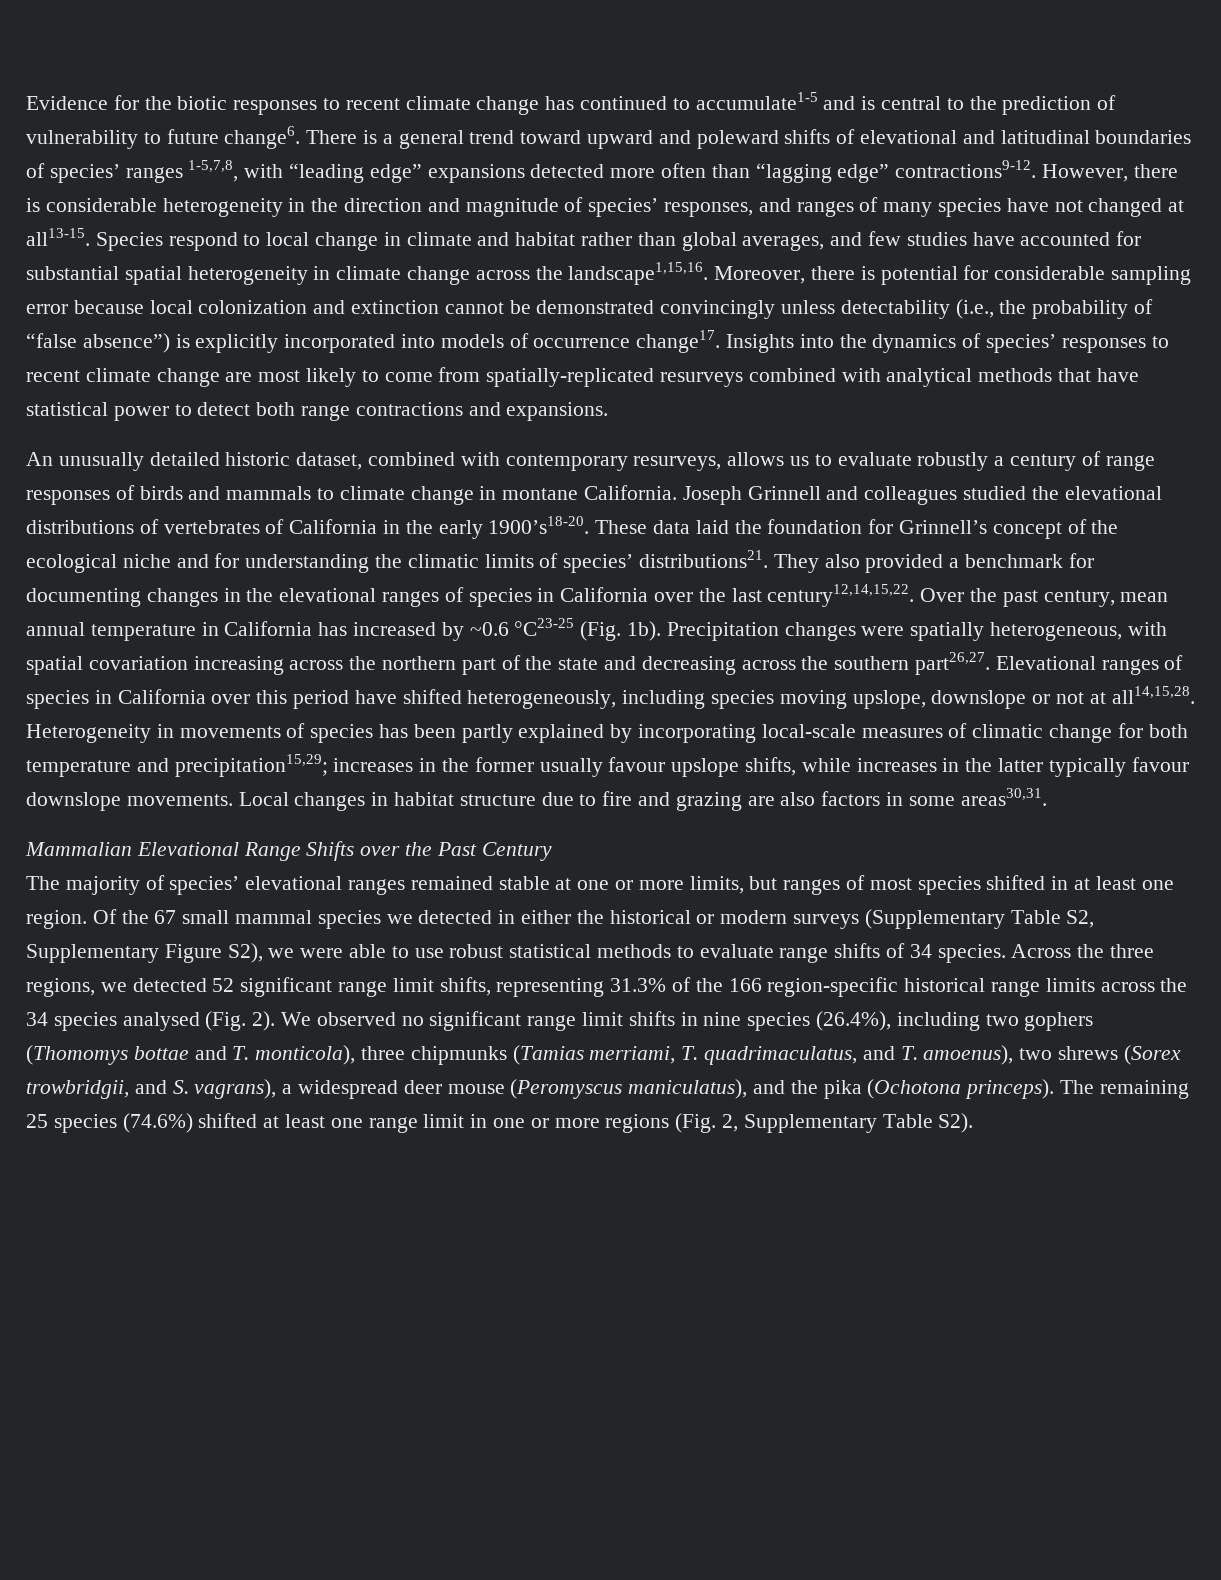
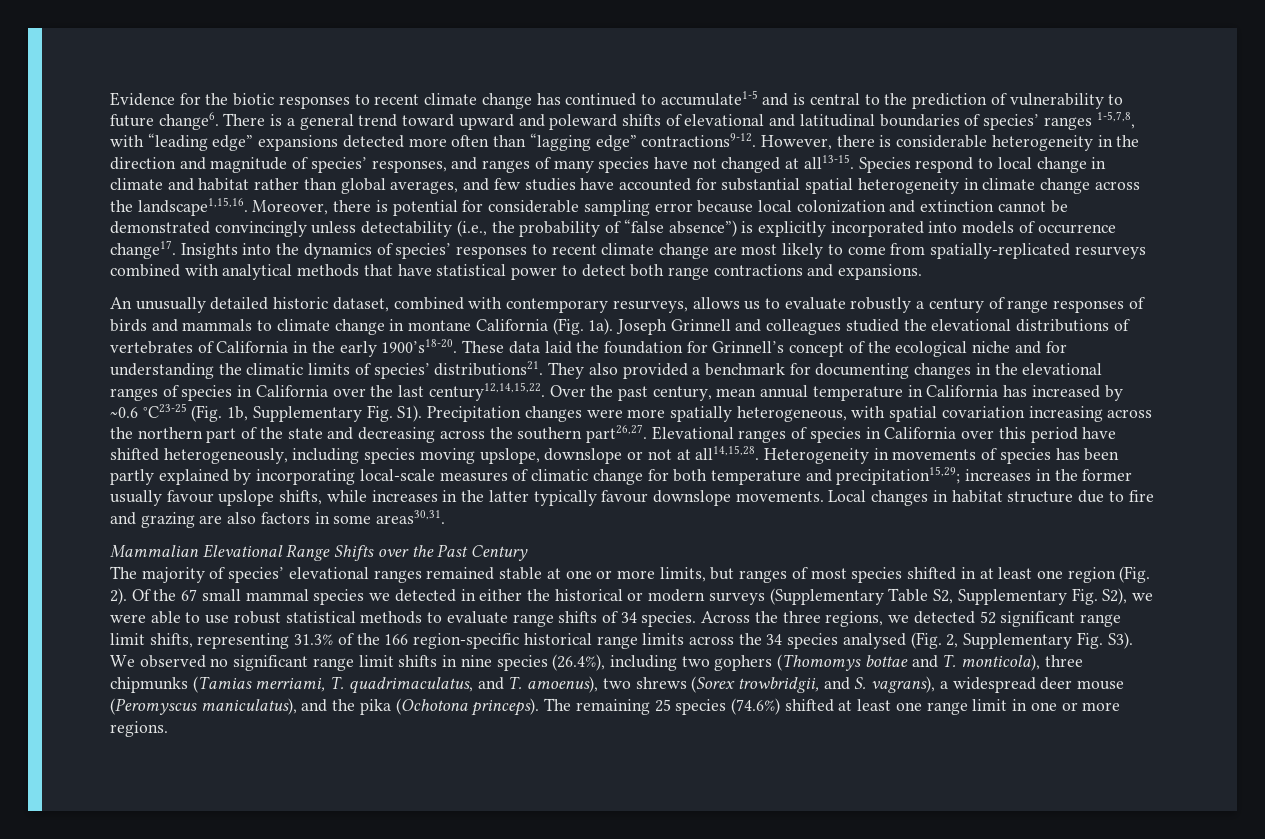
- An unusually detailed historic dataset, combined with contemporary resurveys, allows us to evaluate robustly a century of range responses of birds and mammals to climate change in montane California.
+ An unusually detailed historic dataset, combined with contemporary resurveys, allows us to evaluate robustly a century of range responses of birds and mammals to climate change in montane California (Fig. 1a).
- Over the past century, mean annual temperature in California has increased by ~0.6 °C23-25 (Fig. 1b). Precipitation changes were spatially heterogeneous, with spatial covariation increasing across the northern part of the state and decreasing across the southern part26,27.
+ Over the past century, mean annual temperature in California has increased by ~0.6 °C23-25 (Fig. 1b, Supplementary Fig. S1). Precipitation changes were more spatially heterogeneous, with spatial covariation increasing across the northern part of the state and decreasing across the southern part26,27.
- The majority of species’ elevational ranges remained stable at one or more limits, but ranges of most species shifted in at least one region.
+ The majority of species’ elevational ranges remained stable at one or more limits, but ranges of most species shifted in at least one region (Fig. 2).
- Of the 67 small mammal species we detected in either the historical or modern surveys (Supplementary Table S2, Supplementary Figure S2), we were able to use robust statistical methods to evaluate range shifts of 34 species.
+ Of the 67 small mammal species we detected in either the historical or modern surveys (Supplementary Table S2, Supplementary Fig. S2), we were able to use robust statistical methods to evaluate range shifts of 34 species.
- Across the three regions, we detected 52 significant range limit shifts, representing 31.3% of the 166 region-specific historical range limits across the 34 species analysed (Fig. 2). We observed no significant range limit shifts in nine species (26.4%), including two gophers (Thomomys bottae and T. monticola), three chipmunks (Tamias merriami, T. quadrimaculatus, and T. amoenus), two shrews (Sorex trowbridgii, and S. vagrans), a widespread deer mouse (Peromyscus maniculatus), and the pika (Ochotona princeps).
+ Across the three regions, we detected 52 significant range limit shifts, representing 31.3% of the 166 region-specific historical range limits across the 34 species analysed (Fig. 2, Supplementary Fig. S3). We observed no significant range limit shifts in nine species (26.4%), including two gophers (Thomomys bottae and T. monticola), three chipmunks (Tamias merriami, T. quadrimaculatus, and T. amoenus), two shrews (Sorex trowbridgii, and S. vagrans), a widespread deer mouse (Peromyscus maniculatus), and the pika (Ochotona princeps).
- The remaining 25 species (74.6%) shifted at least one range limit in one or more regions (Fig. 2, Supplementary Table S2).
+ The remaining 25 species (74.6%) shifted at least one range limit in one or more regions.

